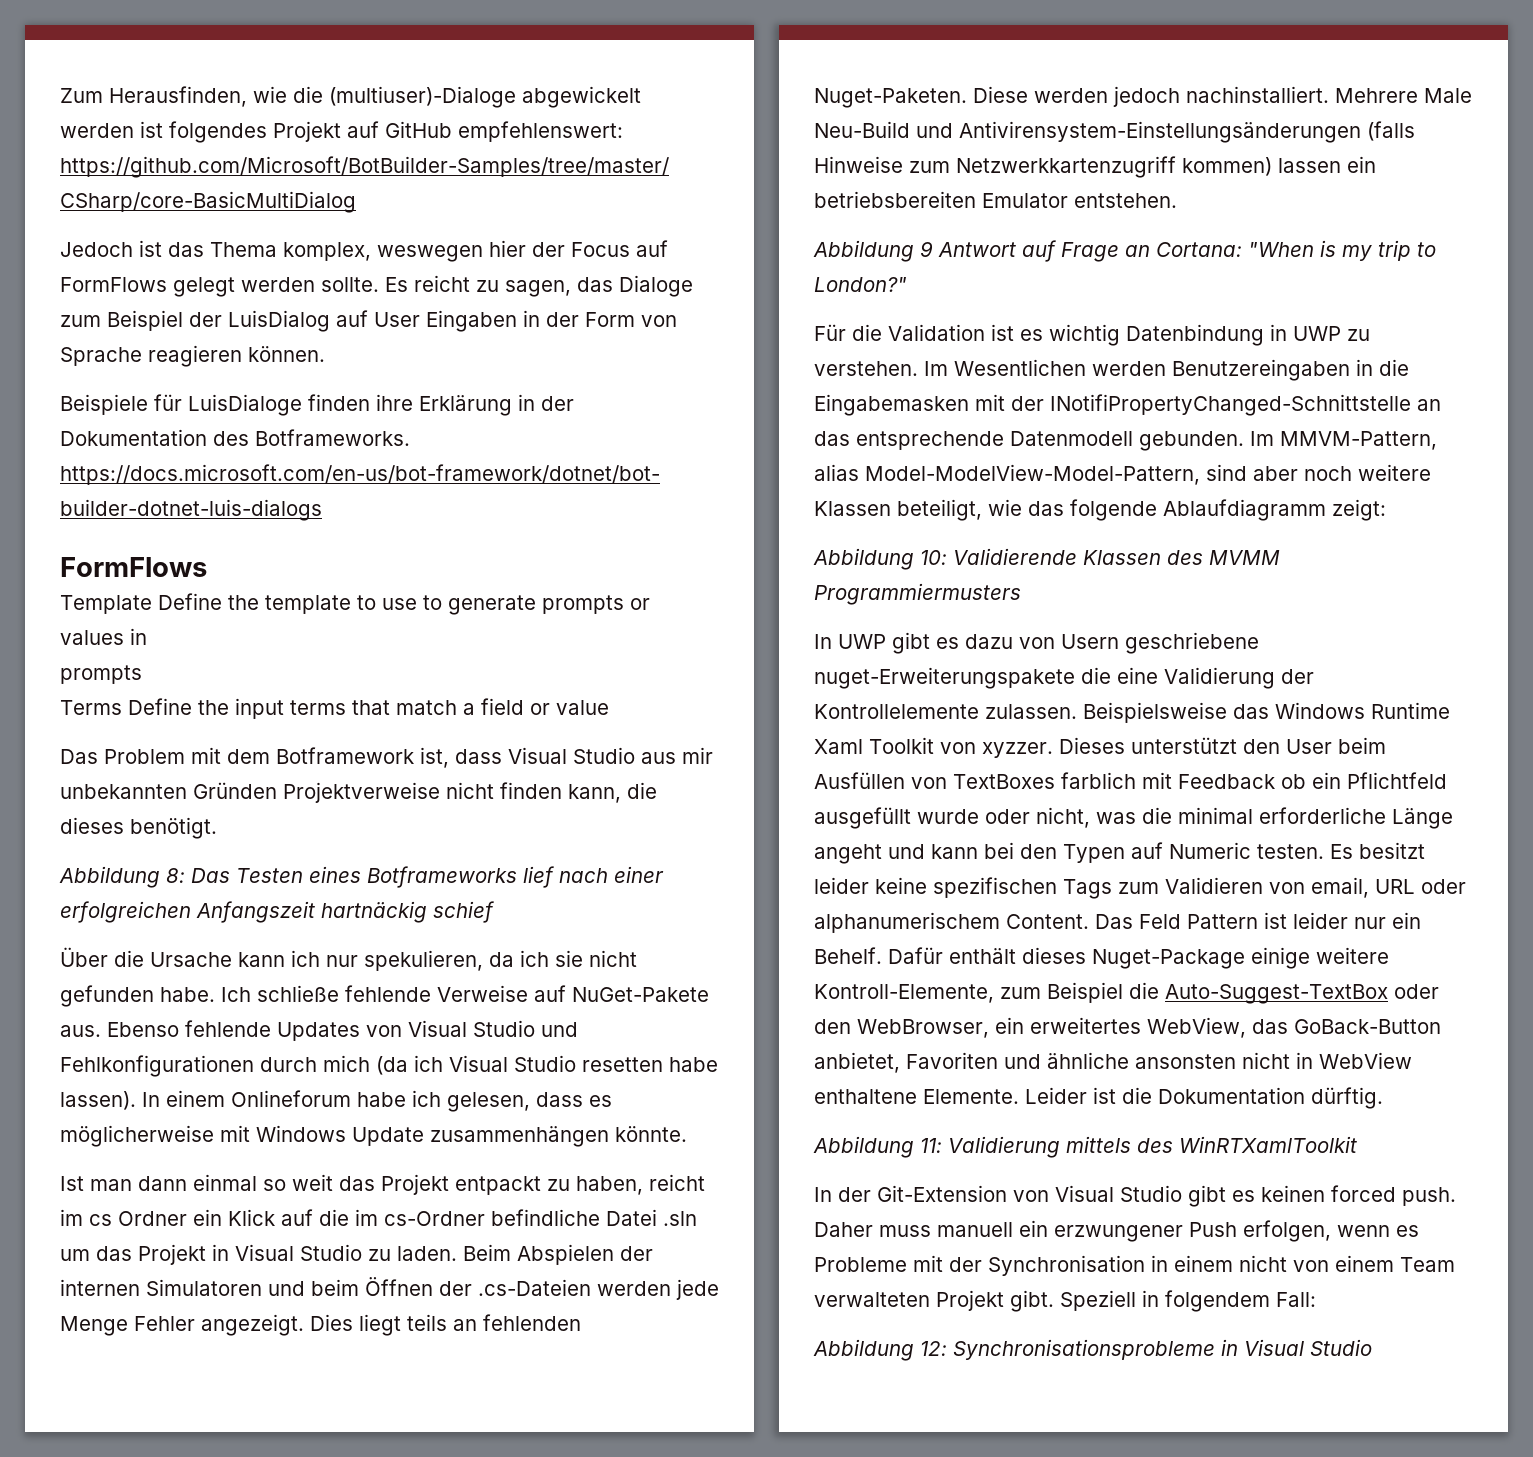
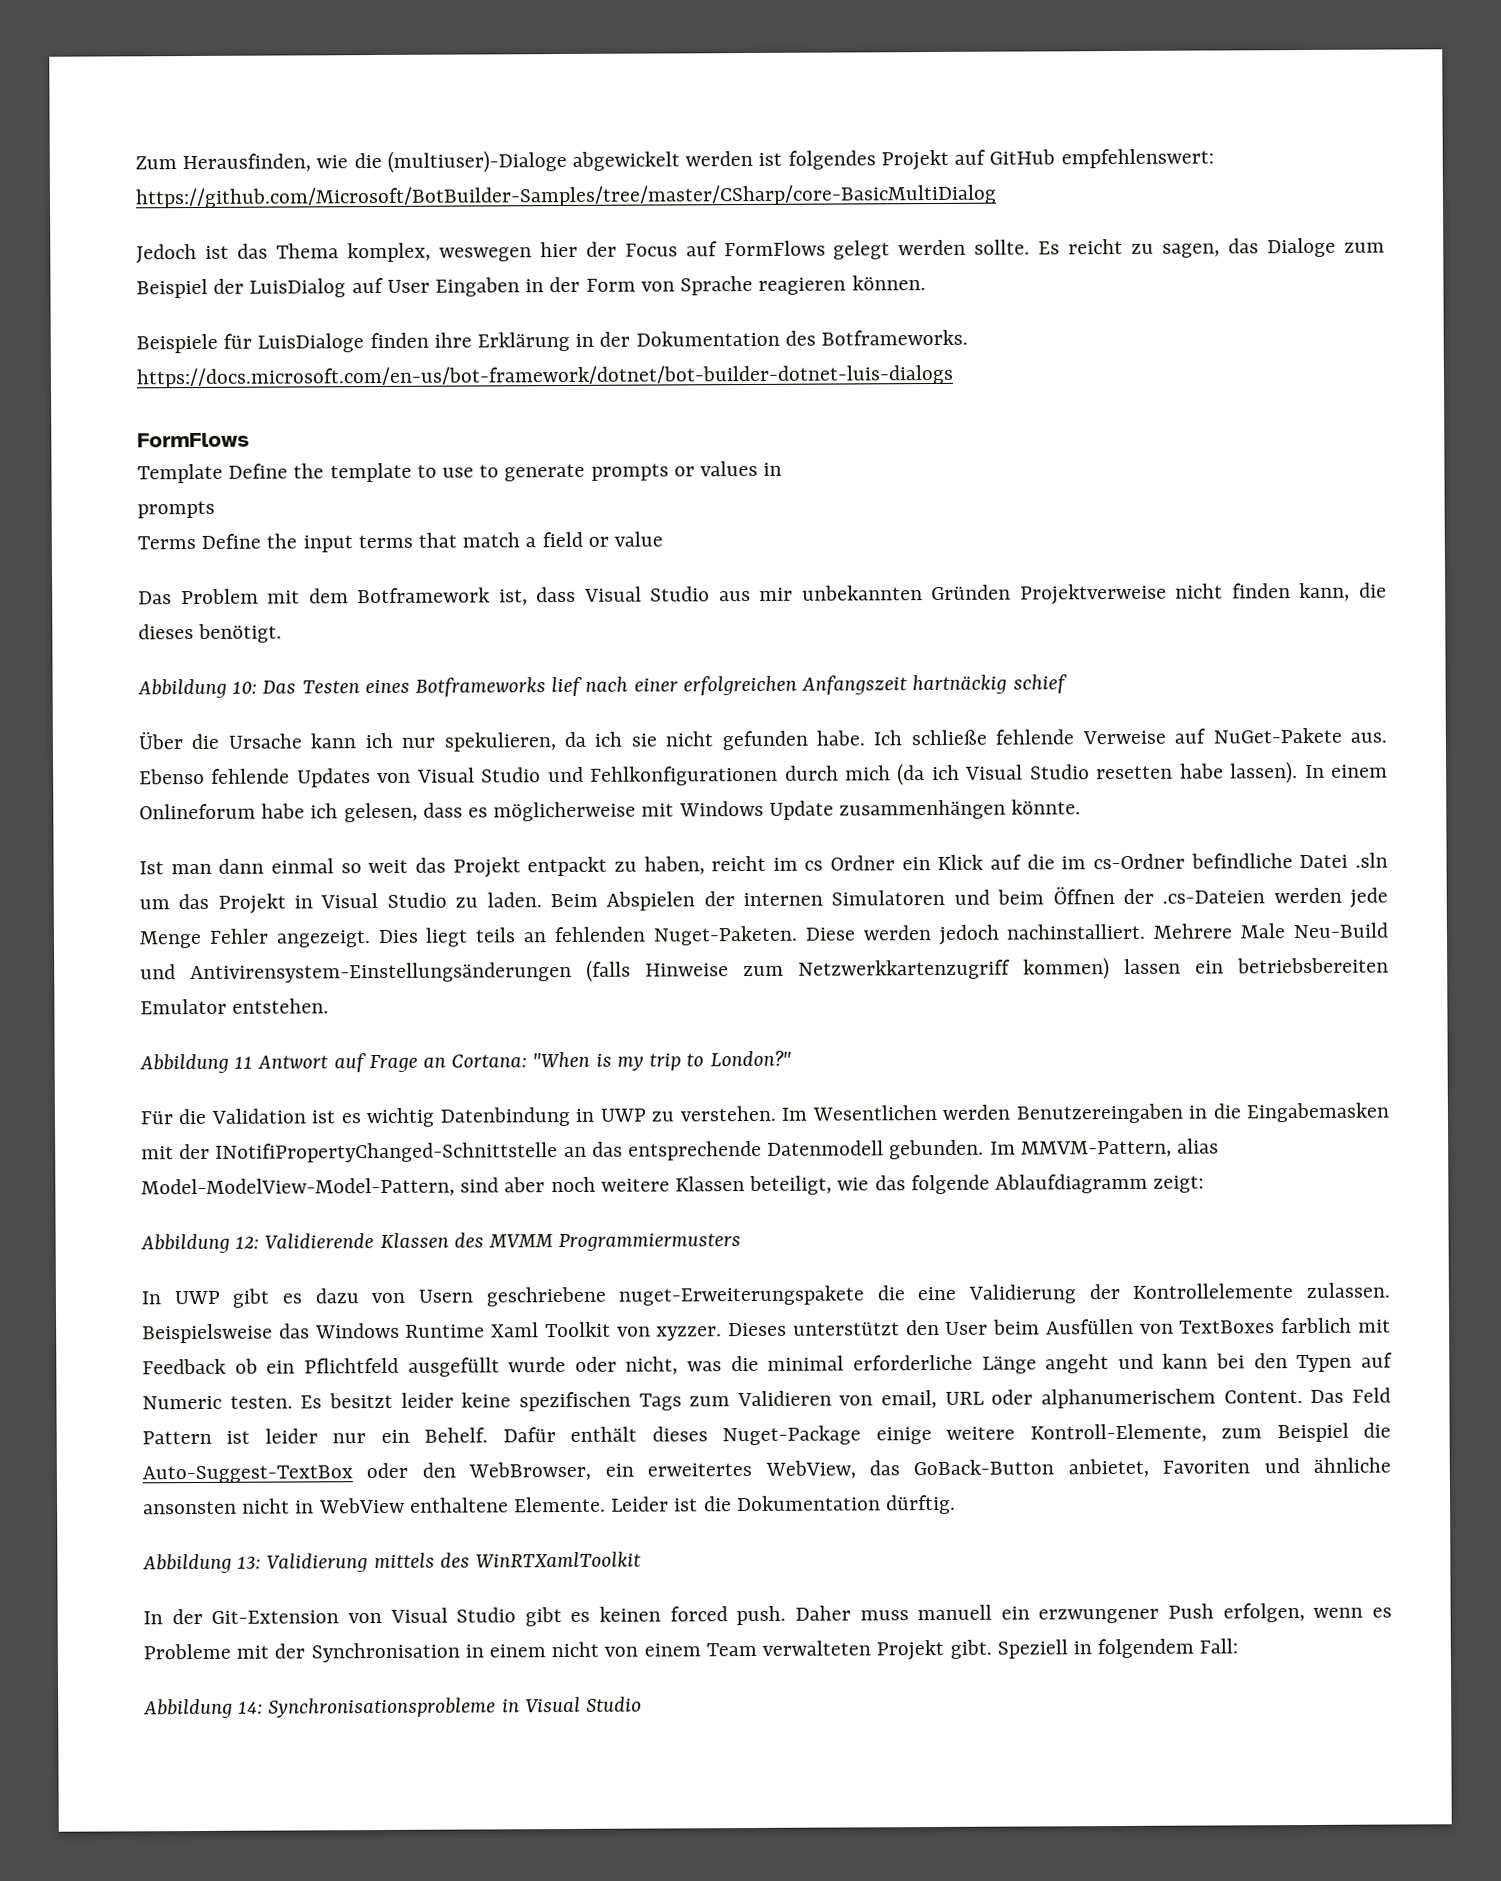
- Abbildung 8: Das Testen eines Botframeworks lief nach einer erfolgreichen Anfangszeit hartnäckig schief
+ Abbildung 10: Das Testen eines Botframeworks lief nach einer erfolgreichen Anfangszeit hartnäckig schief
- Abbildung 9 Antwort auf Frage an Cortana: "When is my trip to London?"
+ Abbildung 11 Antwort auf Frage an Cortana: "When is my trip to London?"
- Abbildung 10: Validierende Klassen des MVMM Programmiermusters
+ Abbildung 12: Validierende Klassen des MVMM Programmiermusters
- Abbildung 11: Validierung mittels des WinRTXamlToolkit
+ Abbildung 13: Validierung mittels des WinRTXamlToolkit
- Abbildung 12: Synchronisationsprobleme in Visual Studio
+ Abbildung 14: Synchronisationsprobleme in Visual Studio

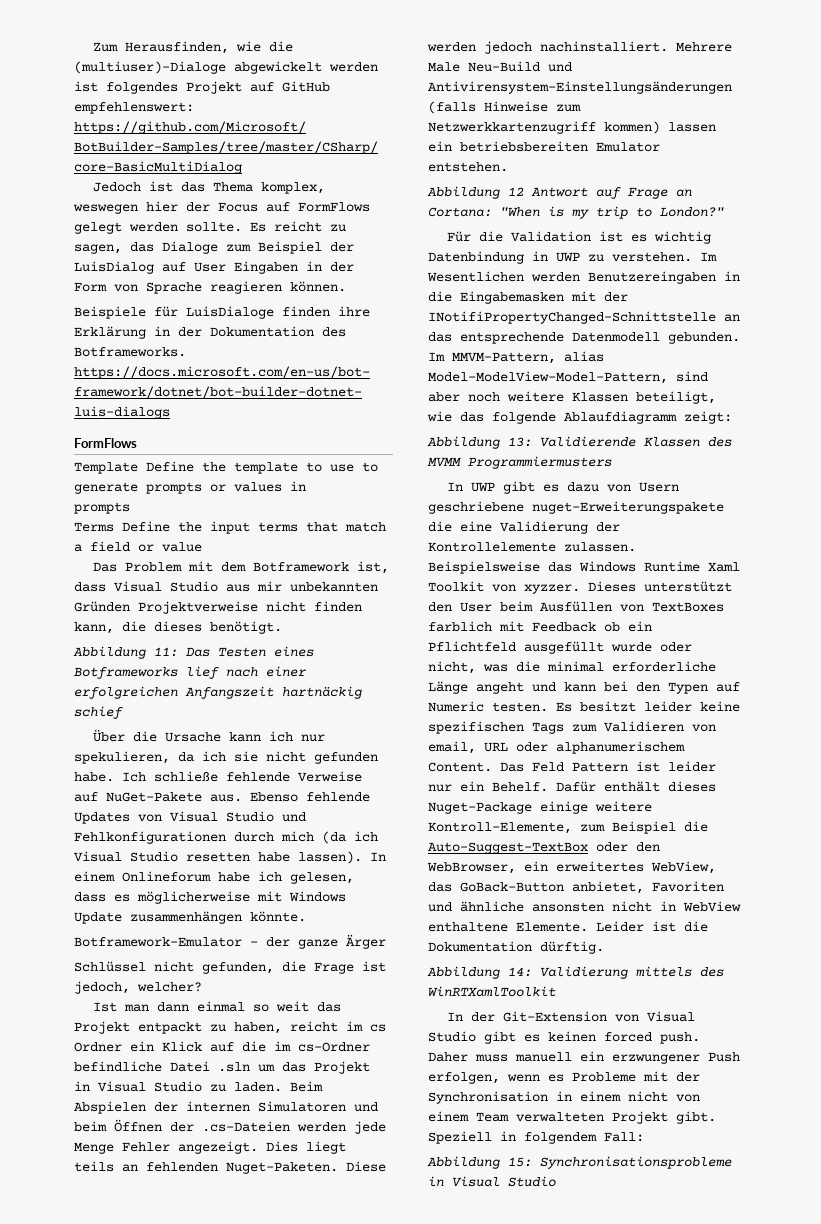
- Abbildung 10: Das Testen eines Botframeworks lief nach einer erfolgreichen Anfangszeit hartnäckig schief
+ Abbildung 11: Das Testen eines Botframeworks lief nach einer erfolgreichen Anfangszeit hartnäckig schief
+ Botframework-Emulator – der ganze Ärger
+ Schlüssel nicht gefunden, die Frage ist jedoch, welcher?
- Abbildung 11 Antwort auf Frage an Cortana: "When is my trip to London?"
+ Abbildung 12 Antwort auf Frage an Cortana: "When is my trip to London?"
- Abbildung 12: Validierende Klassen des MVMM Programmiermusters
+ Abbildung 13: Validierende Klassen des MVMM Programmiermusters
- Abbildung 13: Validierung mittels des WinRTXamlToolkit
+ Abbildung 14: Validierung mittels des WinRTXamlToolkit
- Abbildung 14: Synchronisationsprobleme in Visual Studio
+ Abbildung 15: Synchronisationsprobleme in Visual Studio

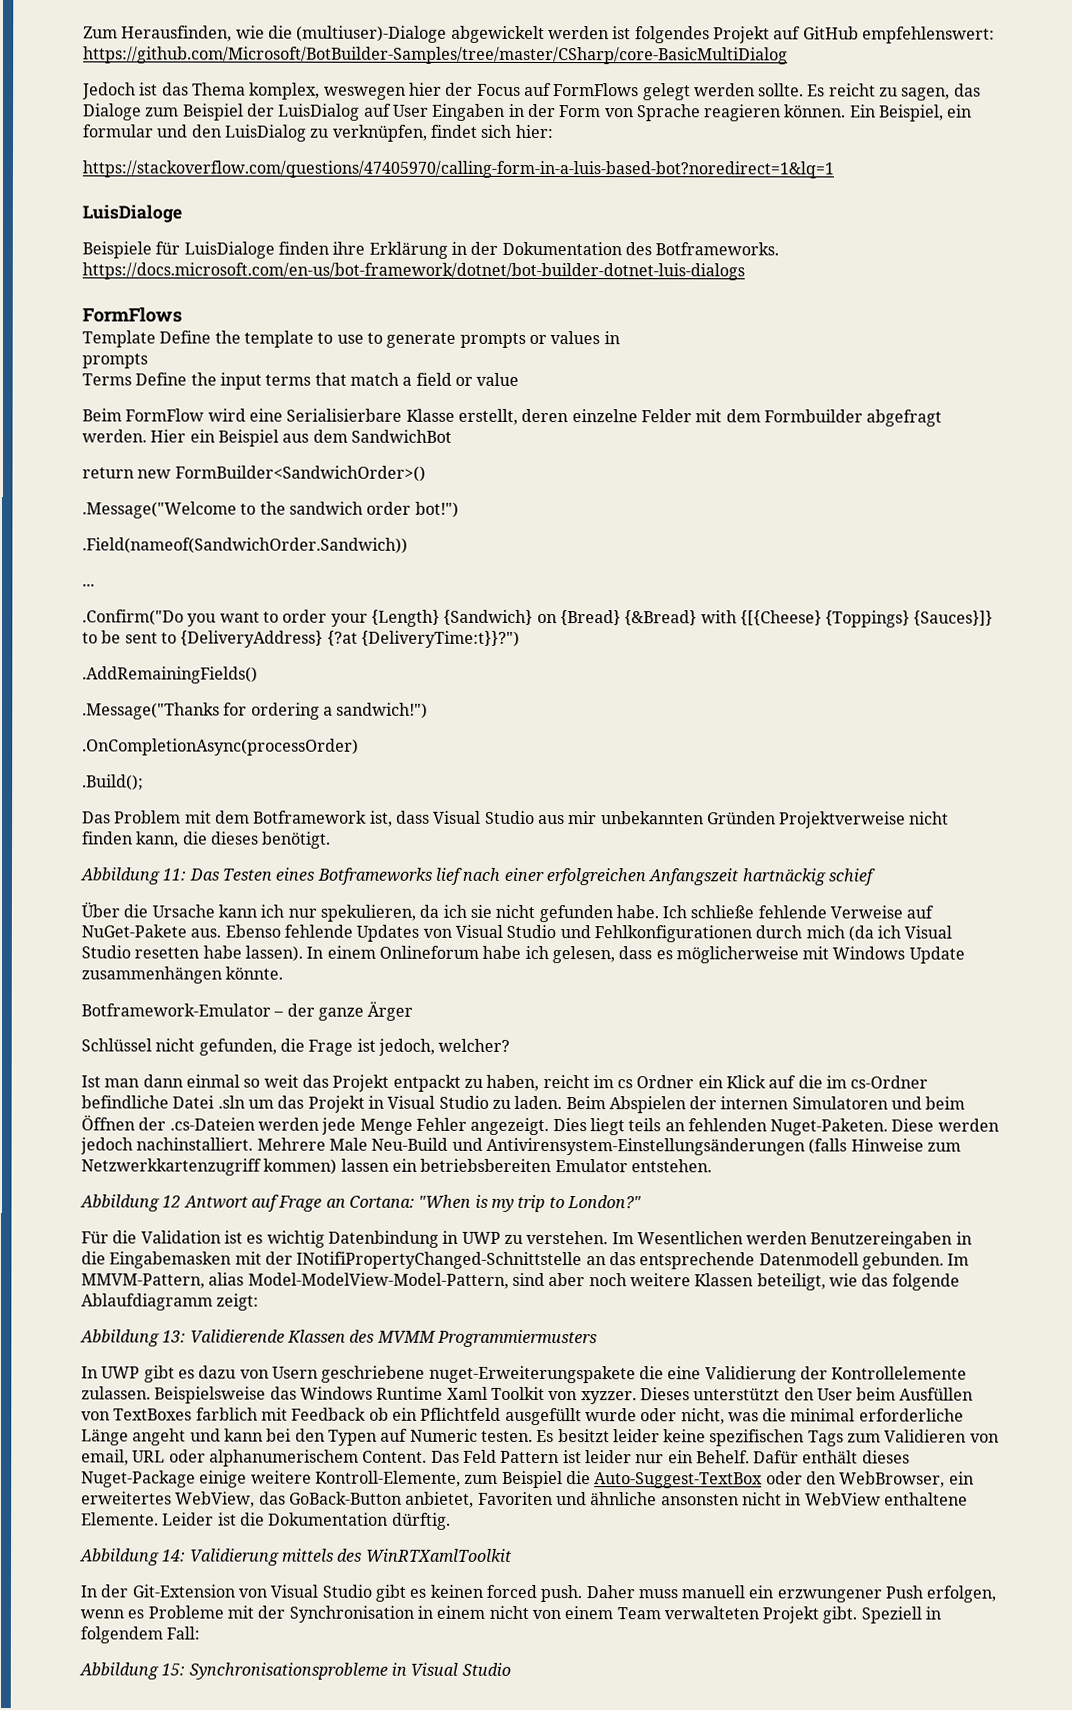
+ Ein Beispiel, ein formular und den LuisDialog zu verknüpfen, findet sich hier:
+ https://stackoverflow.com/questions/47405970/calling-form-in-a-luis-based-bot?noredirect=1&lq=1
+ LuisDialoge
+ Beim FormFlow wird eine Serialisierbare Klasse erstellt, deren einzelne Felder mit dem Formbuilder abgefragt werden. Hier ein Beispiel aus dem SandwichBot
+ return new FormBuilder<SandwichOrder>()
+ .Message("Welcome to the sandwich order bot!")
+ .Field(nameof(SandwichOrder.Sandwich))
+ ...
+ .Confirm("Do you want to order your {Length} {Sandwich} on {Bread} {&Bread} with {[{Cheese} {Toppings} {Sauces}]} to be sent to {DeliveryAddress} {?at {DeliveryTime:t}}?")
+ .AddRemainingFields()
+ .Message("Thanks for ordering a sandwich!")
+ .OnCompletionAsync(processOrder)
+ .Build();

